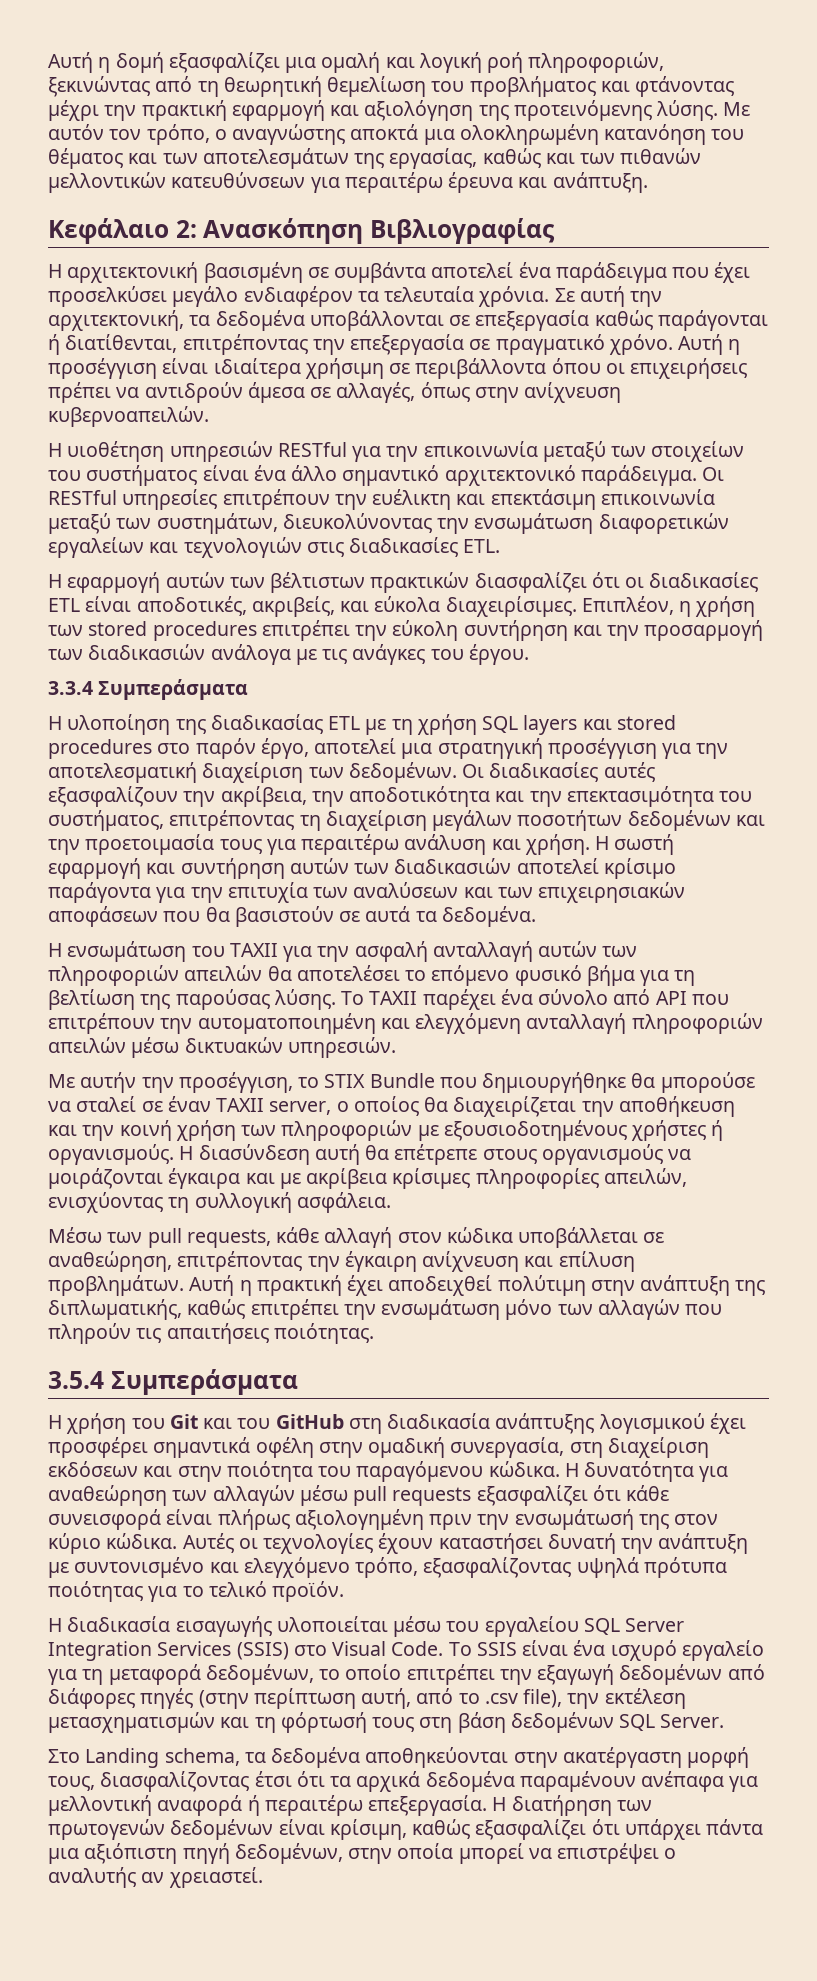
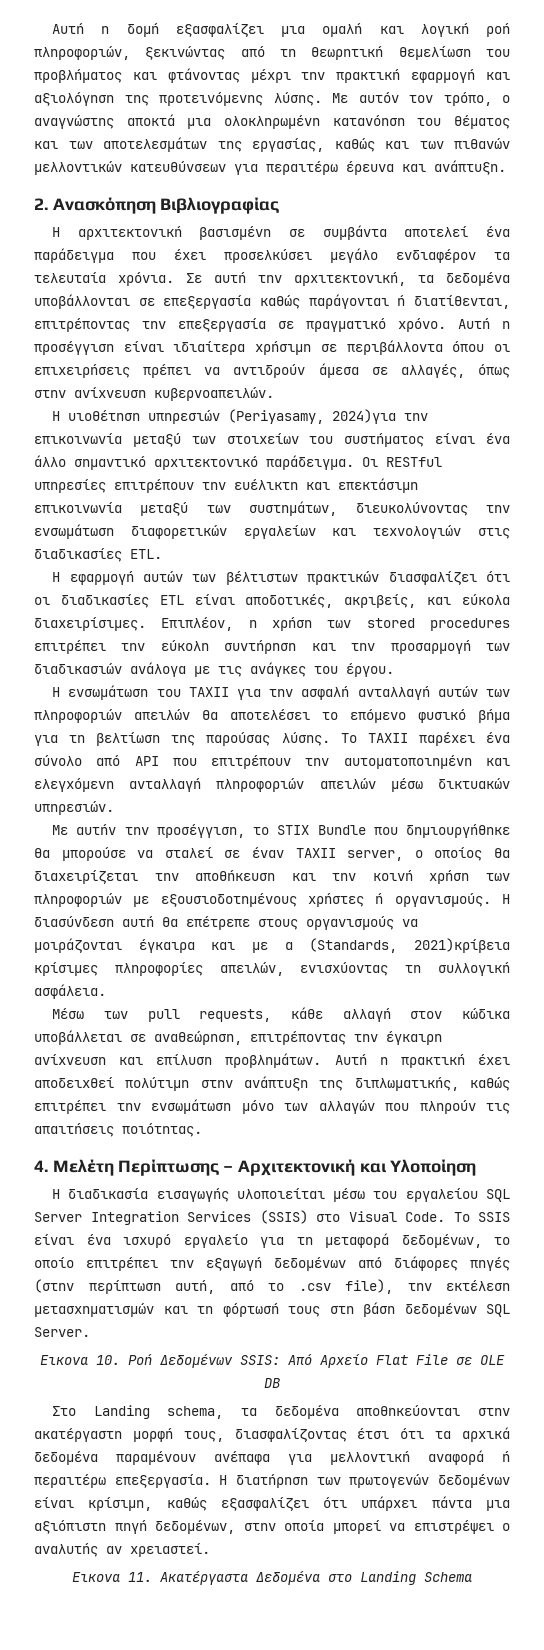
- Κεφάλαιο 2: Ανασκόπηση Βιβλιογραφίας
+ 2. Ανασκόπηση Βιβλιογραφίας
- Η υιοθέτηση υπηρεσιών RESTful για την επικοινωνία μεταξύ των στοιχείων του συστήματος είναι ένα άλλο σημαντικό αρχιτεκτονικό παράδειγμα.
+ Η υιοθέτηση υπηρεσιών (Periyasamy, 2024)για την επικοινωνία μεταξύ των στοιχείων του συστήματος είναι ένα άλλο σημαντικό αρχιτεκτονικό παράδειγμα.
- 3.3.4 Συμπεράσματα
- Η υλοποίηση της διαδικασίας ETL με τη χρήση SQL layers και stored procedures στο παρόν έργο, αποτελεί μια στρατηγική προσέγγιση για την αποτελεσματική διαχείριση των δεδομένων. Οι διαδικασίες αυτές εξασφαλίζουν την ακρίβεια, την αποδοτικότητα και την επεκτασιμότητα του συστήματος, επιτρέποντας τη διαχείριση μεγάλων ποσοτήτων δεδομένων και την προετοιμασία τους για περαιτέρω ανάλυση και χρήση. Η σωστή εφαρμογή και συντήρηση αυτών των διαδικασιών αποτελεί κρίσιμο παράγοντα για την επιτυχία των αναλύσεων και των επιχειρησιακών αποφάσεων που θα βασιστούν σε αυτά τα δεδομένα.
- Η διασύνδεση αυτή θα επέτρεπε στους οργανισμούς να μοιράζονται έγκαιρα και με ακρίβεια κρίσιμες πληροφορίες απειλών, ενισχύοντας τη συλλογική ασφάλεια.
+ Η διασύνδεση αυτή θα επέτρεπε στους οργανισμούς να μοιράζονται έγκαιρα και με α (Standards, 2021)κρίβεια κρίσιμες πληροφορίες απειλών, ενισχύοντας τη συλλογική ασφάλεια.
- 3.5.4 Συμπεράσματα
- Η χρήση του Git και του GitHub στη διαδικασία ανάπτυξης λογισμικού έχει προσφέρει σημαντικά οφέλη στην ομαδική συνεργασία, στη διαχείριση εκδόσεων και στην ποιότητα του παραγόμενου κώδικα. Η δυνατότητα για αναθεώρηση των αλλαγών μέσω pull requests εξασφαλίζει ότι κάθε συνεισφορά είναι πλήρως αξιολογημένη πριν την ενσωμάτωσή της στον κύριο κώδικα. Αυτές οι τεχνολογίες έχουν καταστήσει δυνατή την ανάπτυξη με συντονισμένο και ελεγχόμενο τρόπο, εξασφαλίζοντας υψηλά πρότυπα ποιότητας για το τελικό προϊόν.
+ 4. Μελέτη Περίπτωσης – Αρχιτεκτονική και Υλοποίηση
+ Εικονα 10. Ροή Δεδομένων SSIS: Από Αρχείο Flat File σε OLE DB
+ Εικονα 11. Ακατέργαστα Δεδομένα στο Landing Schema

